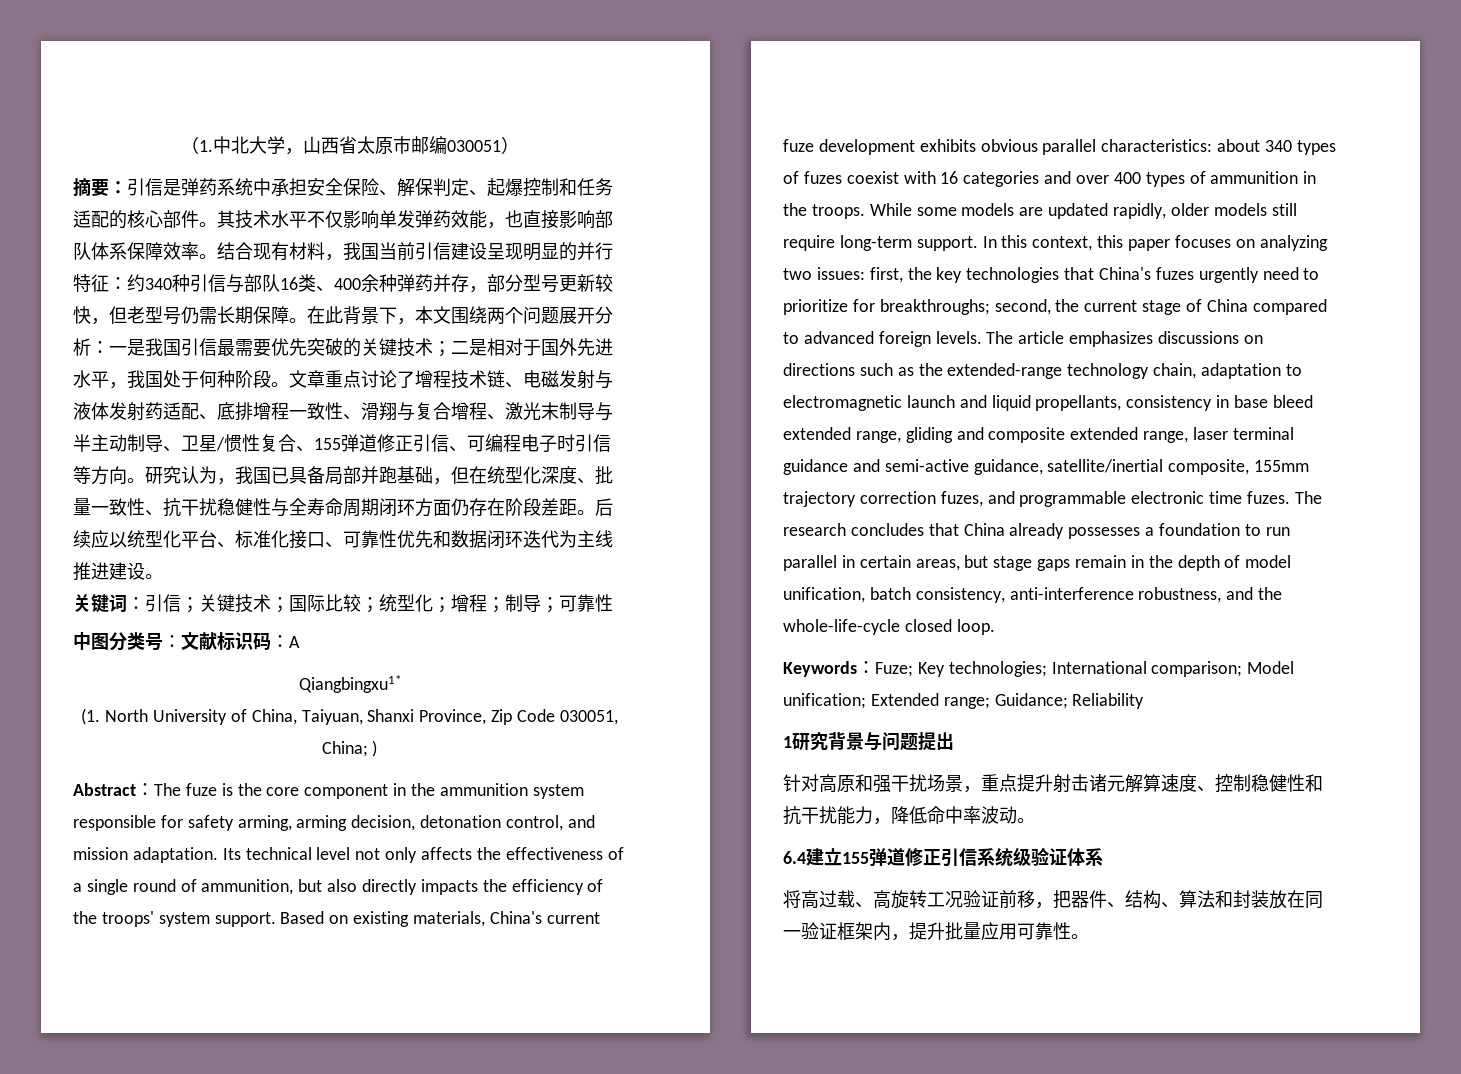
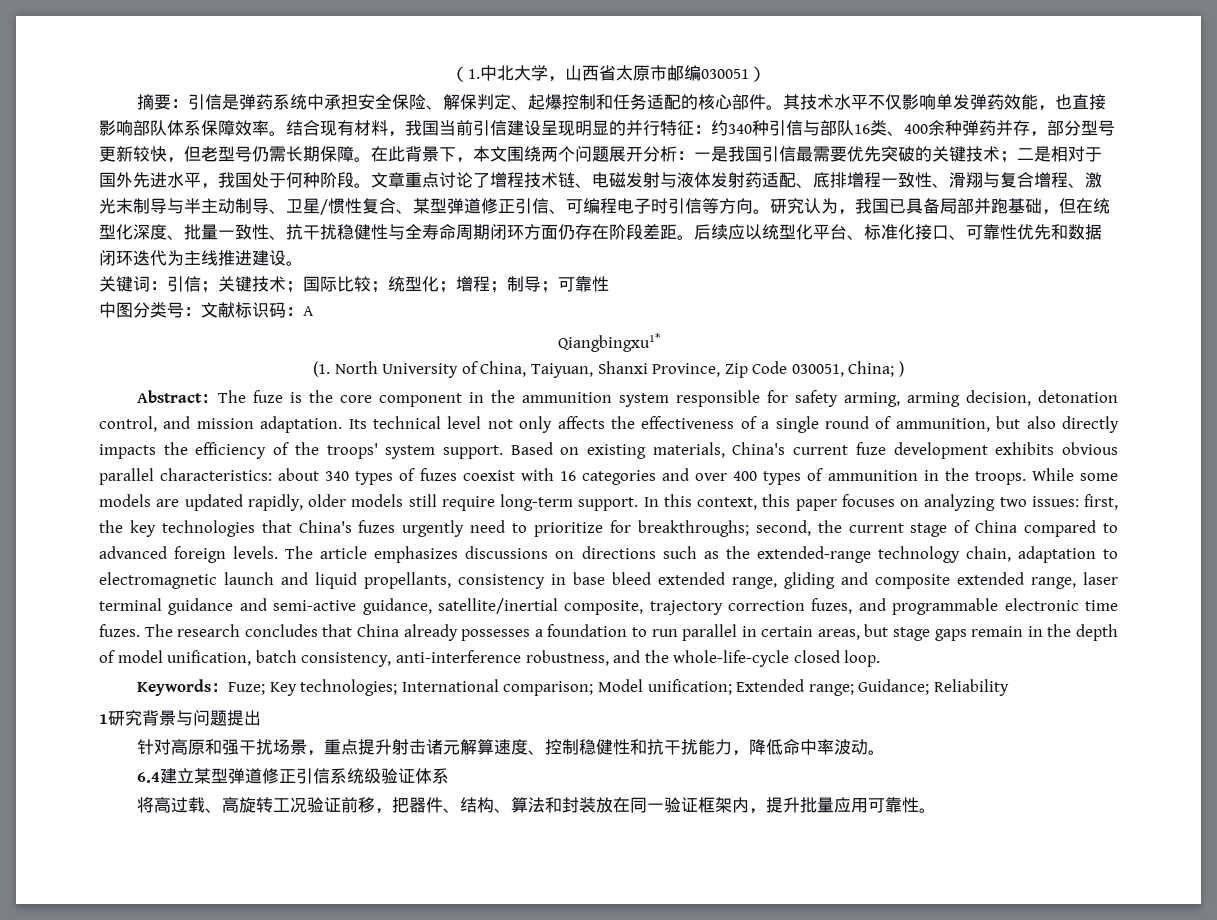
- 文章重点讨论了增程技术链、电磁发射与液体发射药适配、底排增程一致性、滑翔与复合增程、激光末制导与半主动制导、卫星/惯性复合、155弹道修正引信、可编程电子时引信等方向。
+ 文章重点讨论了增程技术链、电磁发射与液体发射药适配、底排增程一致性、滑翔与复合增程、激光末制导与半主动制导、卫星/惯性复合、某型弹道修正引信、可编程电子时引信等方向。
- The article emphasizes discussions on directions such as the extended-range technology chain, adaptation to electromagnetic launch and liquid propellants, consistency in base bleed extended range, gliding and composite extended range, laser terminal guidance and semi-active guidance, satellite/inertial composite, 155mm trajectory correction fuzes, and programmable electronic time fuzes.
+ The article emphasizes discussions on directions such as the extended-range technology chain, adaptation to electromagnetic launch and liquid propellants, consistency in base bleed extended range, gliding and composite extended range, laser terminal guidance and semi-active guidance, satellite/inertial composite, trajectory correction fuzes, and programmable electronic time fuzes.
- 6.4建立155弹道修正引信系统级验证体系
+ 6.4建立某型弹道修正引信系统级验证体系

